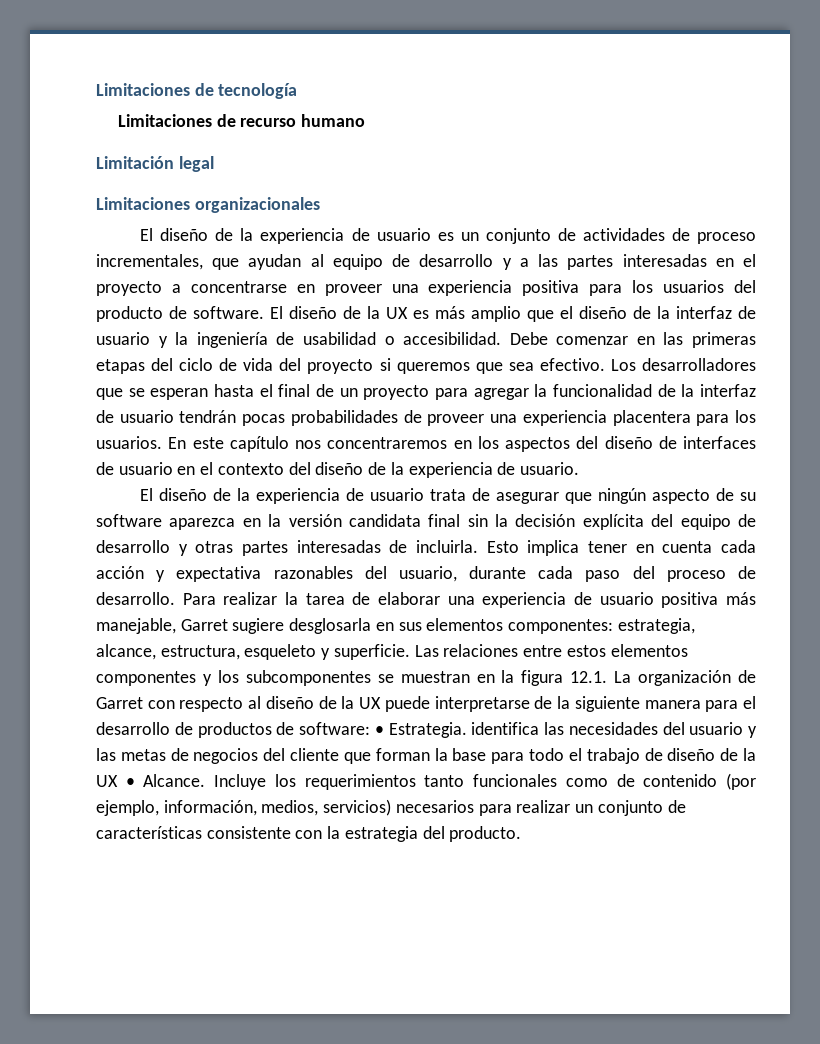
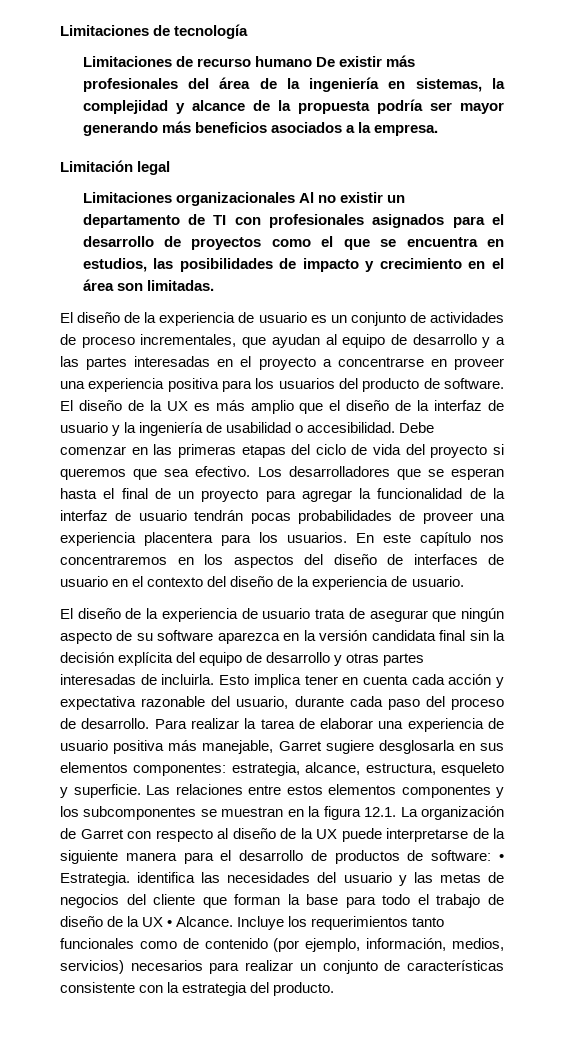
- Limitaciones de recurso humano
+ Limitaciones de recurso humano De existir más profesionales del área de la ingeniería en sistemas, la complejidad y alcance de la propuesta podría ser mayor generando más beneficios asociados a la empresa.
  Limitación legal
- Limitaciones organizacionales
+ Limitaciones organizacionales Al no existir un departamento de TI con profesionales asignados para el desarrollo de proyectos como el que se encuentra en estudios, las posibilidades de impacto y crecimiento en el área son limitadas.
- Esto implica tener en cuenta cada acción y expectativa razonables del usuario, durante cada paso del proceso de desarrollo.
+ Esto implica tener en cuenta cada acción y expectativa razonable del usuario, durante cada paso del proceso de desarrollo.

